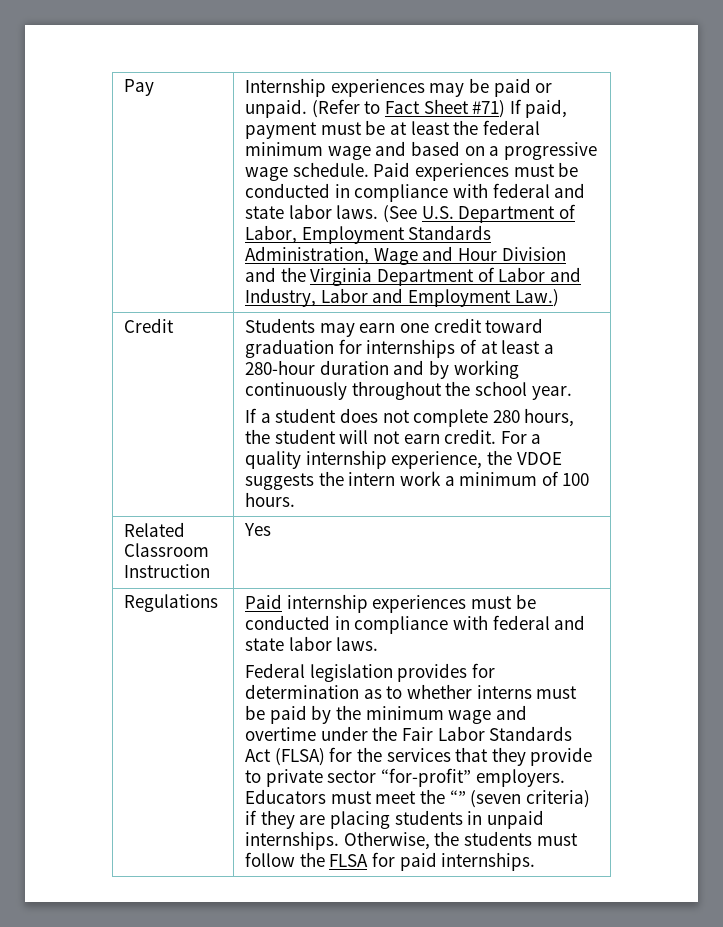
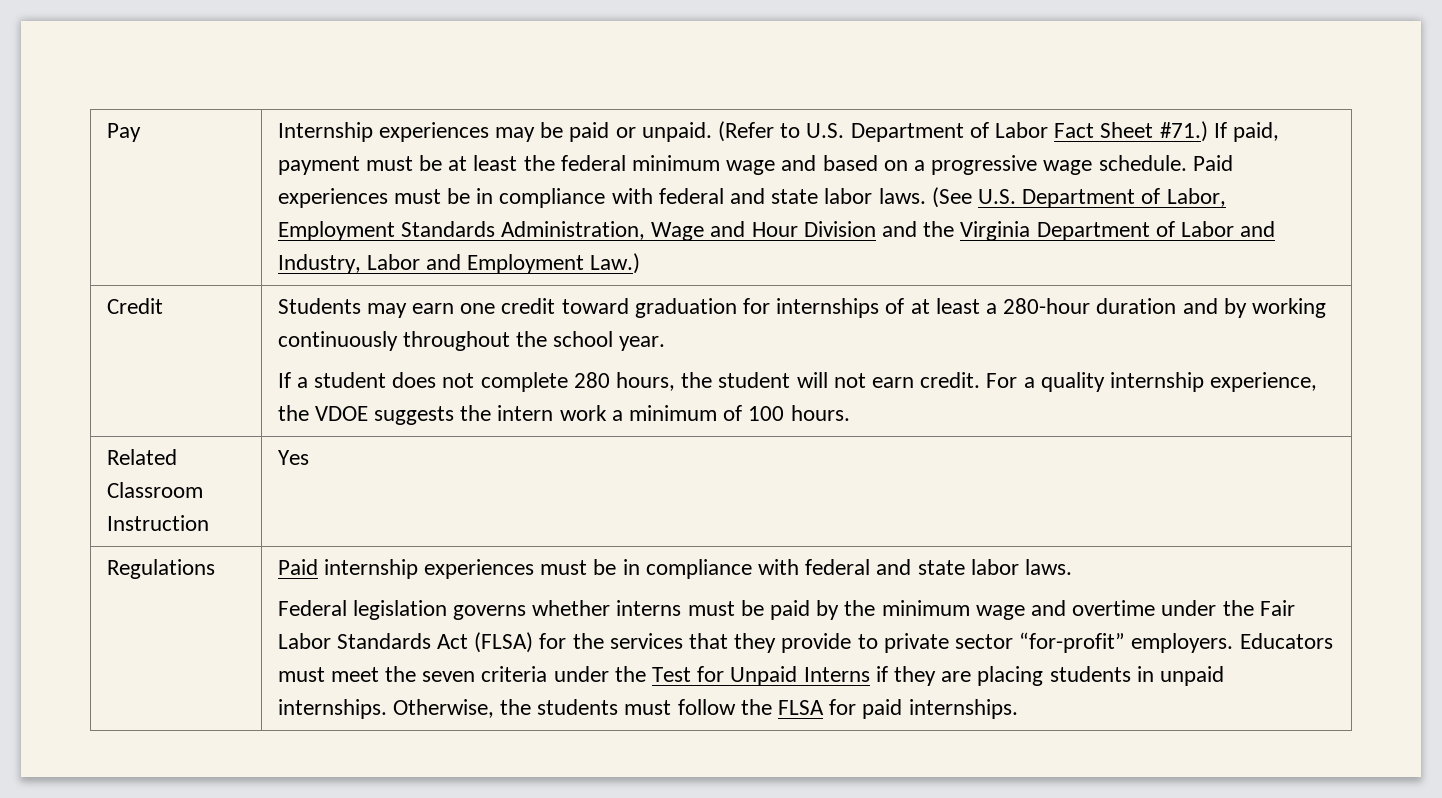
- (Refer to Fact Sheet #71) If paid, payment must be at least the federal minimum wage and based on a progressive wage schedule.
+ (Refer to U.S. Department of Labor Fact Sheet #71.) If paid, payment must be at least the federal minimum wage and based on a progressive wage schedule.
- Paid experiences must be conducted in compliance with federal and state labor laws.
+ Paid experiences must be in compliance with federal and state labor laws.
- Paid internship experiences must be conducted in compliance with federal and state labor laws.
+ Paid internship experiences must be in compliance with federal and state labor laws.
- Federal legislation provides for determination as to whether interns must be paid by the minimum wage and overtime under the Fair Labor Standards Act (FLSA) for the services that they provide to private sector “for-profit” employers.
+ Federal legislation governs whether interns must be paid by the minimum wage and overtime under the Fair Labor Standards Act (FLSA) for the services that they provide to private sector “for-profit” employers.
- Educators must meet the “” (seven criteria) if they are placing students in unpaid internships.
+ Educators must meet the seven criteria under the Test for Unpaid Interns if they are placing students in unpaid internships.

